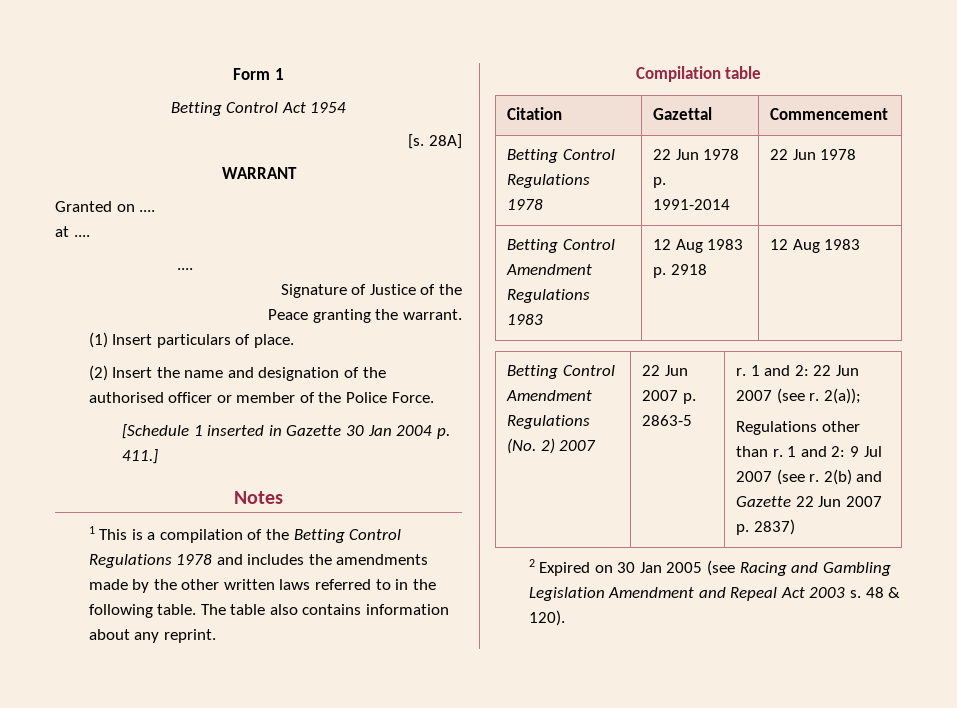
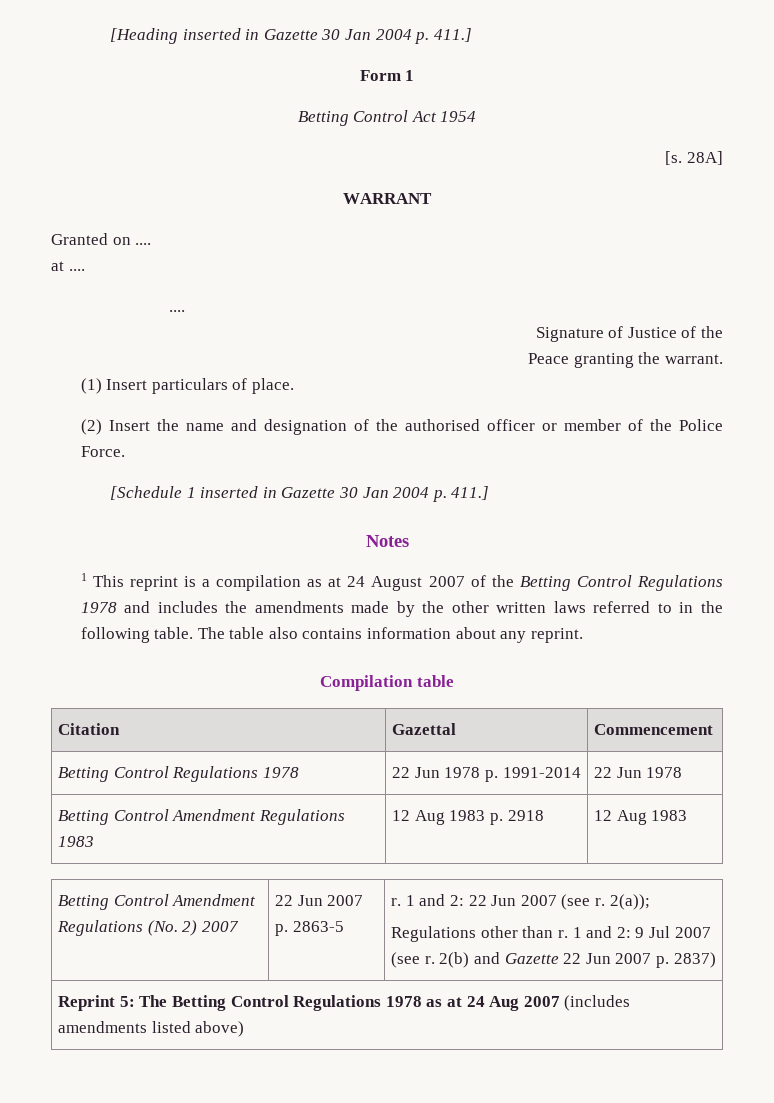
+ [Heading inserted in Gazette 30 Jan 2004 p. 411.]
- 1 This is a compilation of the Betting Control Regulations 1978 and includes the amendments made by the other written laws referred to in the following table.
+ 1 This reprint is a compilation as at 24 August 2007 of the Betting Control Regulations 1978 and includes the amendments made by the other written laws referred to in the following table.
- 2 Expired on 30 Jan 2005 (see Racing and Gambling Legislation Amendment and Repeal Act 2003 s. 48 & 120).
+ Reprint 5: The Betting Control Regulations 1978 as at 24 Aug 2007 (includes amendments listed above)

